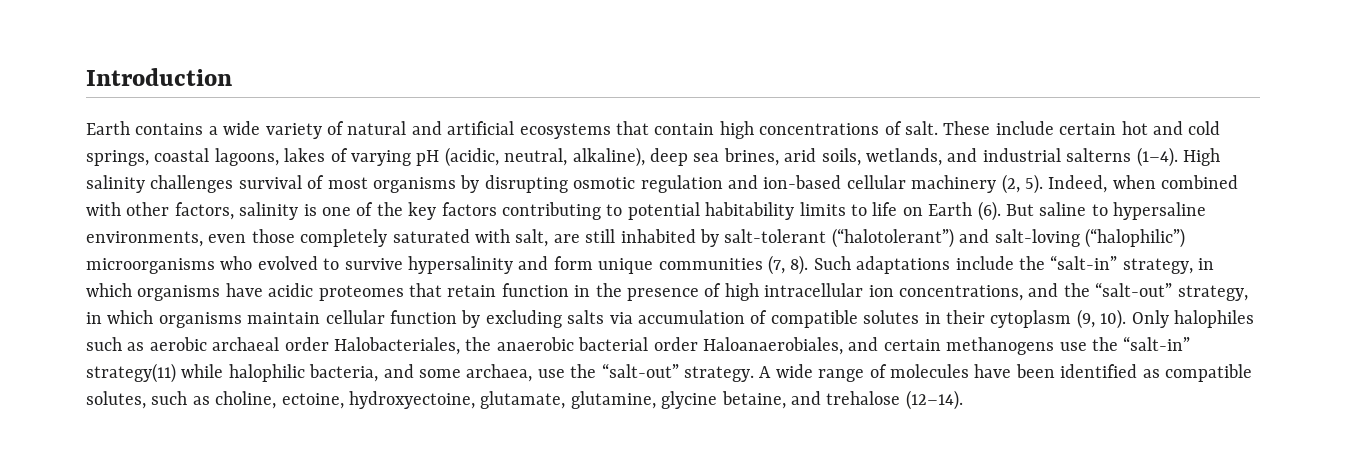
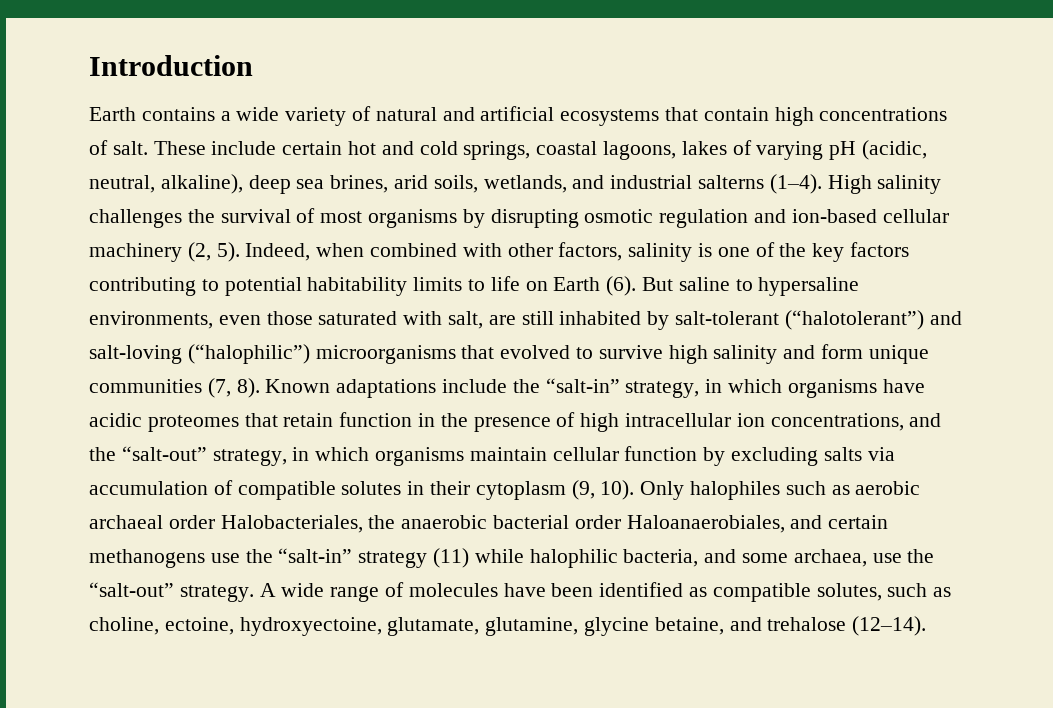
- High salinity challenges survival of most organisms by disrupting osmotic regulation and ion-based cellular machinery (2, 5).
+ High salinity challenges the survival of most organisms by disrupting osmotic regulation and ion-based cellular machinery (2, 5).
- But saline to hypersaline environments, even those completely saturated with salt, are still inhabited by salt-tolerant (“halotolerant”) and salt-loving (“halophilic”) microorganisms who evolved to survive hypersalinity and form unique communities (7, 8).
+ But saline to hypersaline environments, even those saturated with salt, are still inhabited by salt-tolerant (“halotolerant”) and salt-loving (“halophilic”) microorganisms that evolved to survive high salinity and form unique communities (7, 8).
- Such adaptations include the “salt-in” strategy, in which organisms have acidic proteomes that retain function in the presence of high intracellular ion concentrations, and the “salt-out” strategy, in which organisms maintain cellular function by excluding salts via accumulation of compatible solutes in their cytoplasm (9, 10).
+ Known adaptations include the “salt-in” strategy, in which organisms have acidic proteomes that retain function in the presence of high intracellular ion concentrations, and the “salt-out” strategy, in which organisms maintain cellular function by excluding salts via accumulation of compatible solutes in their cytoplasm (9, 10).
- Only halophiles such as aerobic archaeal order Halobacteriales, the anaerobic bacterial order Haloanaerobiales, and certain methanogens use the “salt-in” strategy(11) while halophilic bacteria, and some archaea, use the “salt-out” strategy.
+ Only halophiles such as aerobic archaeal order Halobacteriales, the anaerobic bacterial order Haloanaerobiales, and certain methanogens use the “salt-in” strategy (11) while halophilic bacteria, and some archaea, use the “salt-out” strategy.

